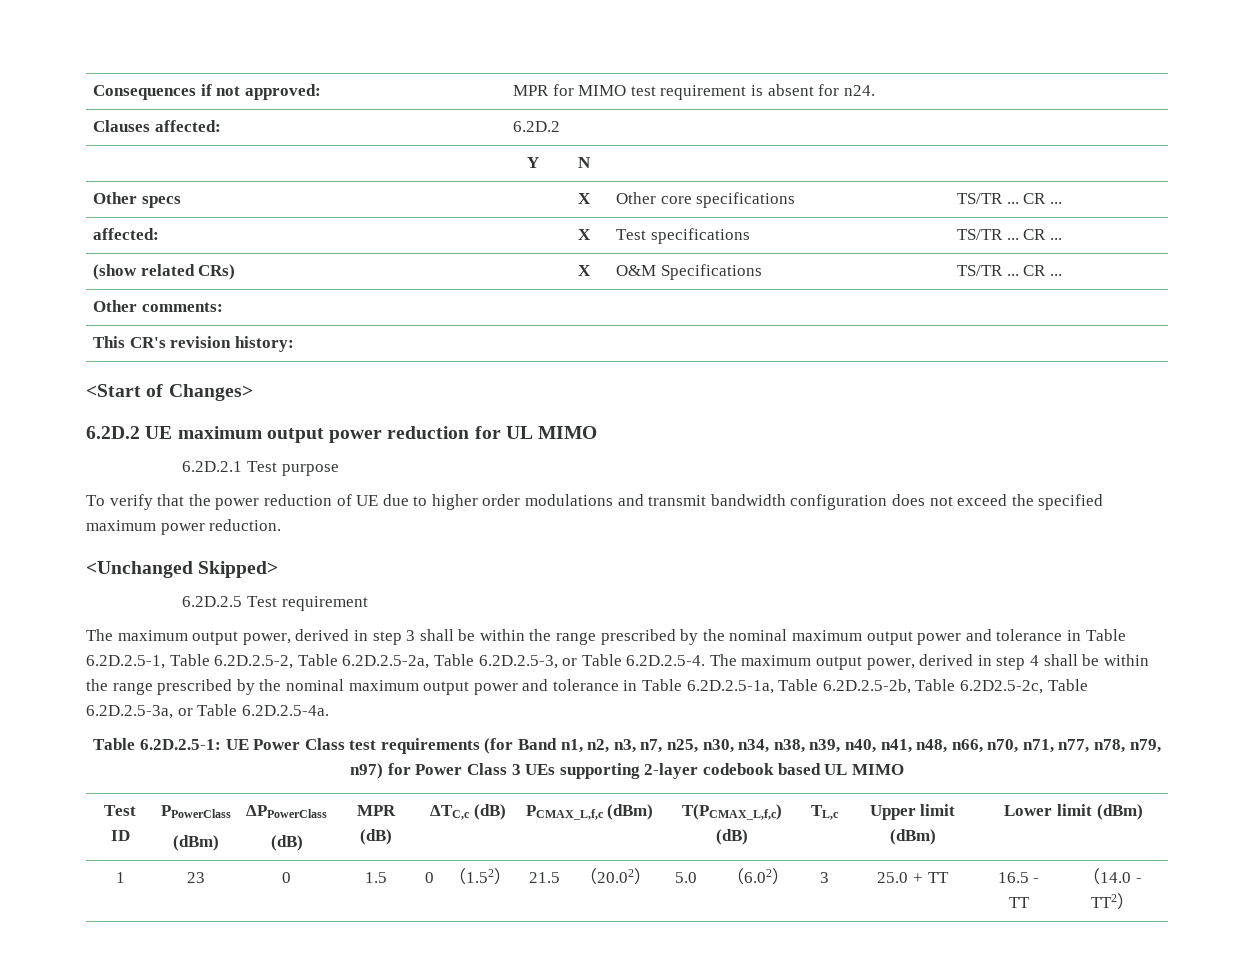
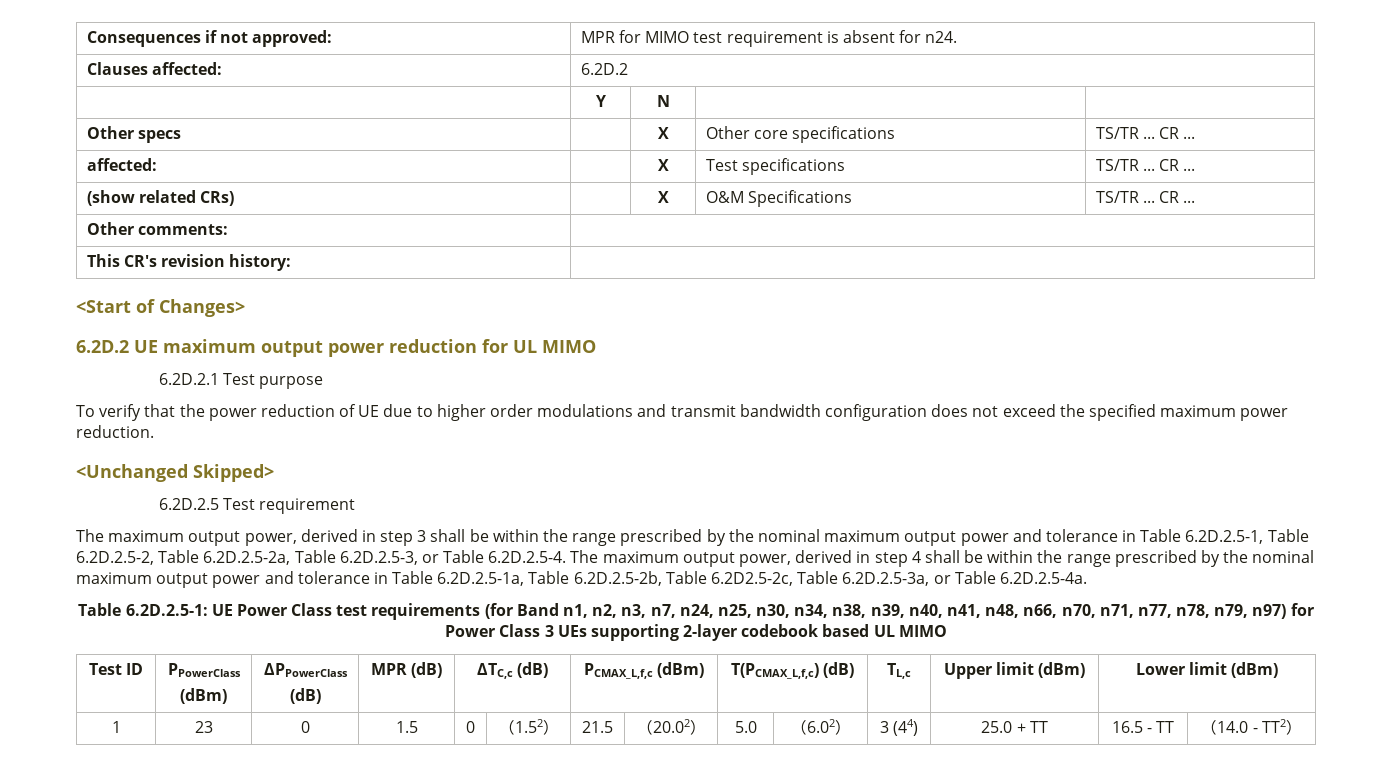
- Table 6.2D.2.5-1: UE Power Class test requirements (for Band n1, n2, n3, n7, n25, n30, n34, n38, n39, n40, n41, n48, n66, n70, n71, n77, n78, n79, n97) for Power Class 3 UEs supporting 2-layer codebook based UL MIMO
+ Table 6.2D.2.5-1: UE Power Class test requirements (for Band n1, n2, n3, n7, n24, n25, n30, n34, n38, n39, n40, n41, n48, n66, n70, n71, n77, n78, n79, n97) for Power Class 3 UEs supporting 2-layer codebook based UL MIMO
- 1 | 23 | 0 | 1.5 | 0 | （1.52） | 21.5 | （20.02） | 5.0 | （6.02） | 3 | 25.0 + TT | 16.5 - TT | （14.0 - TT2）
+ 1 | 23 | 0 | 1.5 | 0 | （1.52） | 21.5 | （20.02） | 5.0 | （6.02） | 3 (44) | 25.0 + TT | 16.5 - TT | （14.0 - TT2）

